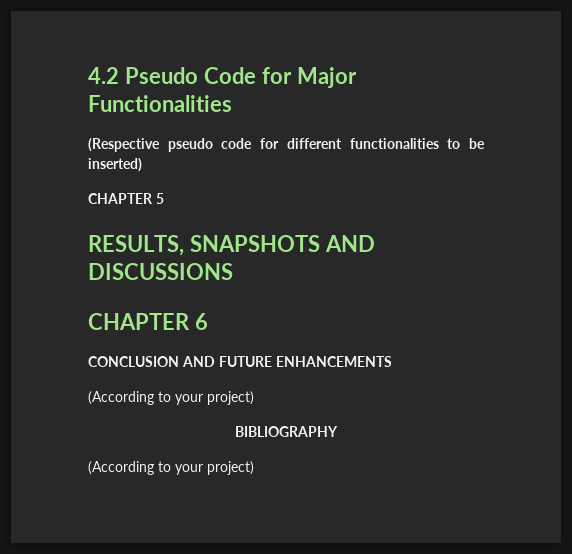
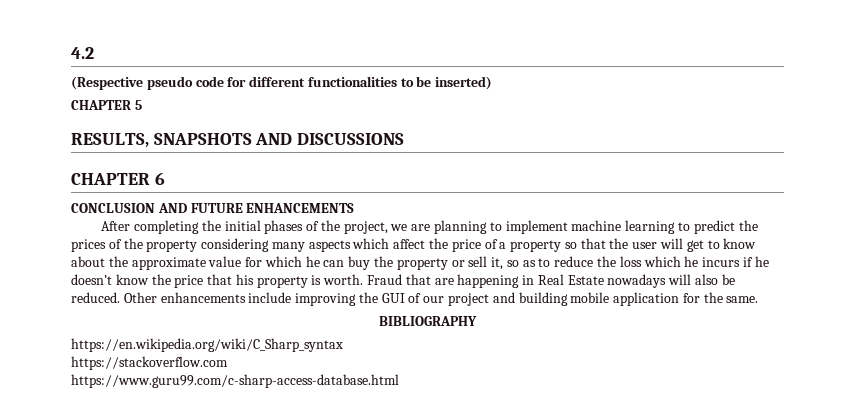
- 4.2 Pseudo Code for Major Functionalities
+ 4.2
  CONCLUSION AND FUTURE ENHANCEMENTS
- (According to your project)
+ After completing the initial phases of the project, we are planning to implement machine learning to predict the prices of the property considering many aspects which affect the price of a property so that the user will get to know about the approximate value for which he can buy the property or sell it, so as to reduce the loss which he incurs if he doesn’t know the price that his property is worth. Fraud that are happening in Real Estate nowadays will also be reduced. Other enhancements include improving the GUI of our project and building mobile application for the same.
  BIBLIOGRAPHY
- (According to your project)
+ https://en.wikipedia.org/wiki/C_Sharp_syntax
+ https://stackoverflow.com
+ https://www.guru99.com/c-sharp-access-database.html

